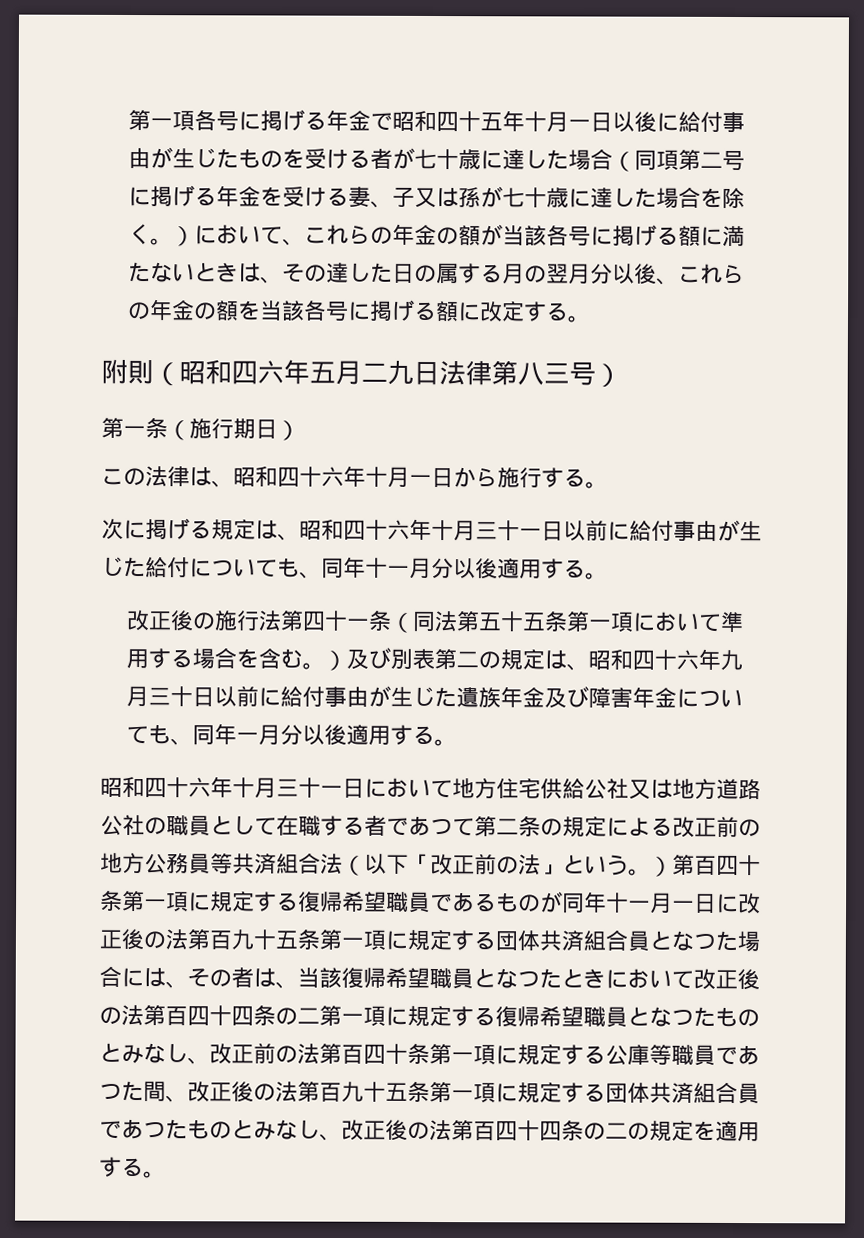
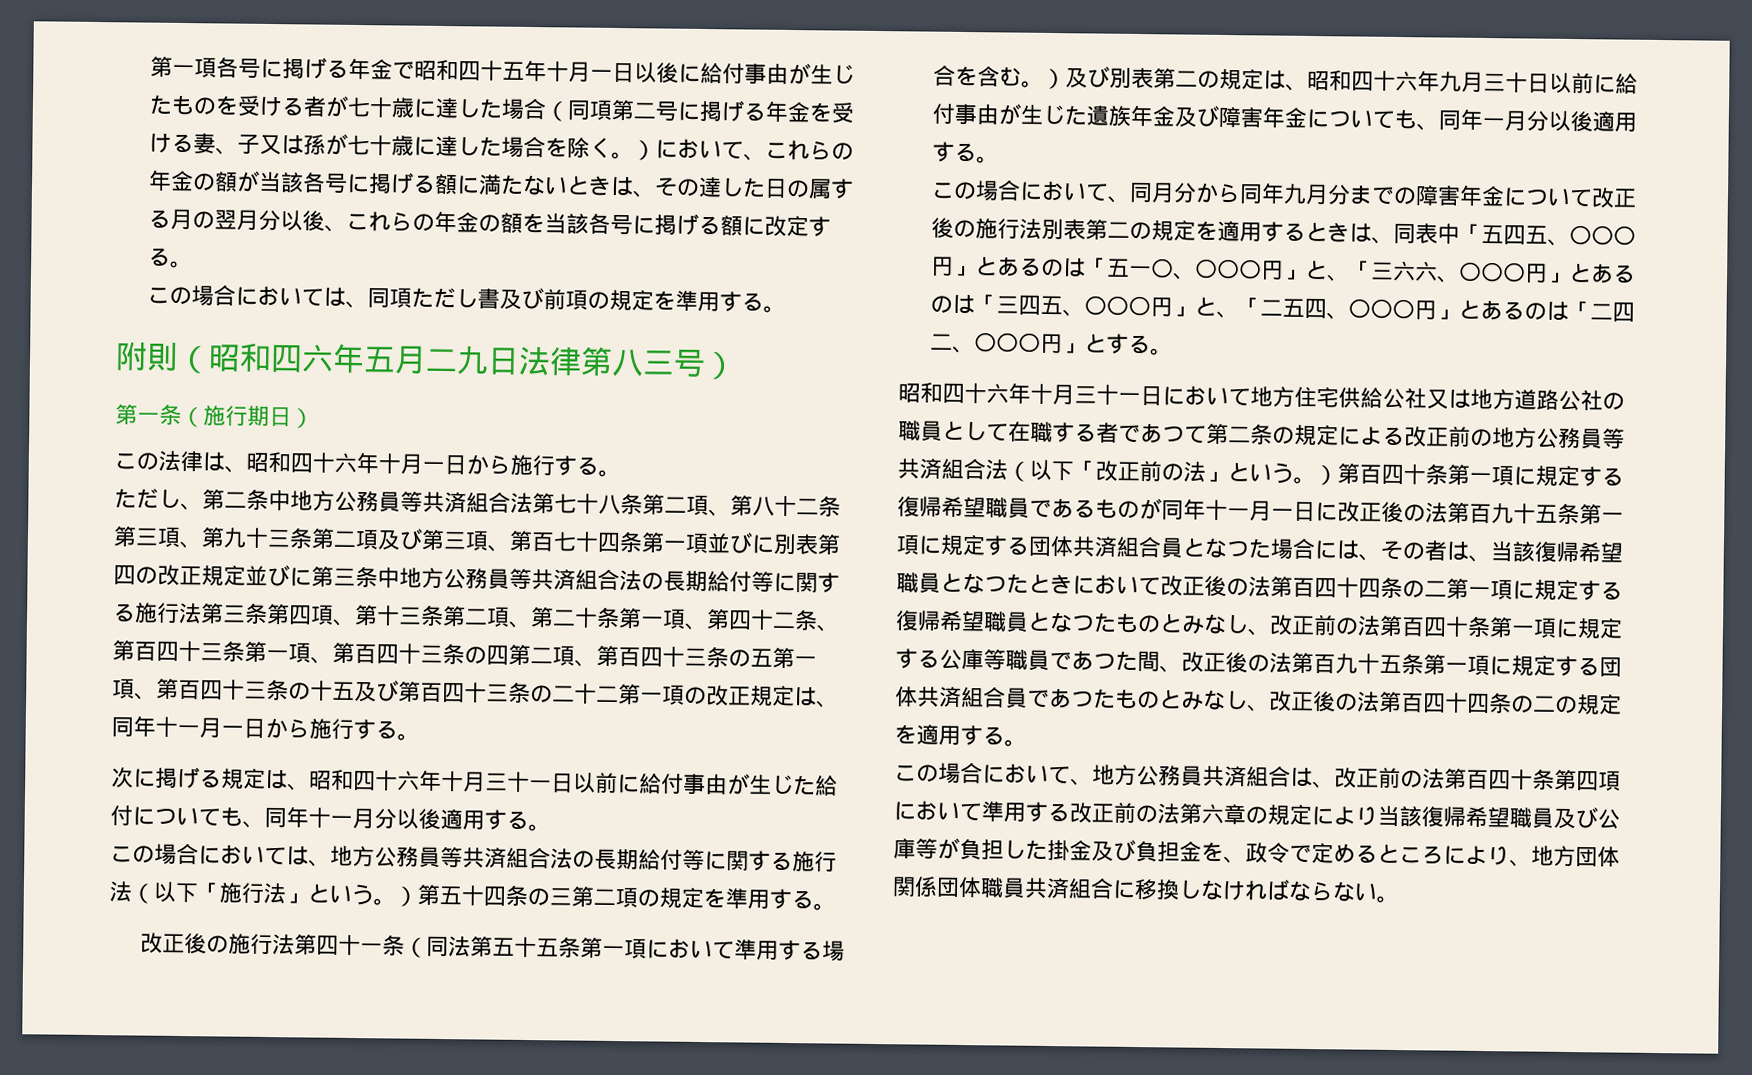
+ この場合においては、同項ただし書及び前項の規定を準用する。
+ ただし、第二条中地方公務員等共済組合法第七十八条第二項、第八十二条第三項、第九十三条第二項及び第三項、第百七十四条第一項並びに別表第四の改正規定並びに第三条中地方公務員等共済組合法の長期給付等に関する施行法第三条第四項、第十三条第二項、第二十条第一項、第四十二条、第百四十三条第一項、第百四十三条の四第二項、第百四十三条の五第一項、第百四十三条の十五及び第百四十三条の二十二第一項の改正規定は、同年十一月一日から施行する。
+ この場合においては、地方公務員等共済組合法の長期給付等に関する施行法（以下「施行法」という。）第五十四条の三第二項の規定を準用する。
+ この場合において、同月分から同年九月分までの障害年金について改正後の施行法別表第二の規定を適用するときは、同表中「五四五、〇〇〇円」とあるのは「五一〇、〇〇〇円」と、「三六六、〇〇〇円」とあるのは「三四五、〇〇〇円」と、「二五四、〇〇〇円」とあるのは「二四二、〇〇〇円」とする。
+ この場合において、地方公務員共済組合は、改正前の法第百四十条第四項において準用する改正前の法第六章の規定により当該復帰希望職員及び公庫等が負担した掛金及び負担金を、政令で定めるところにより、地方団体関係団体職員共済組合に移換しなければならない。

